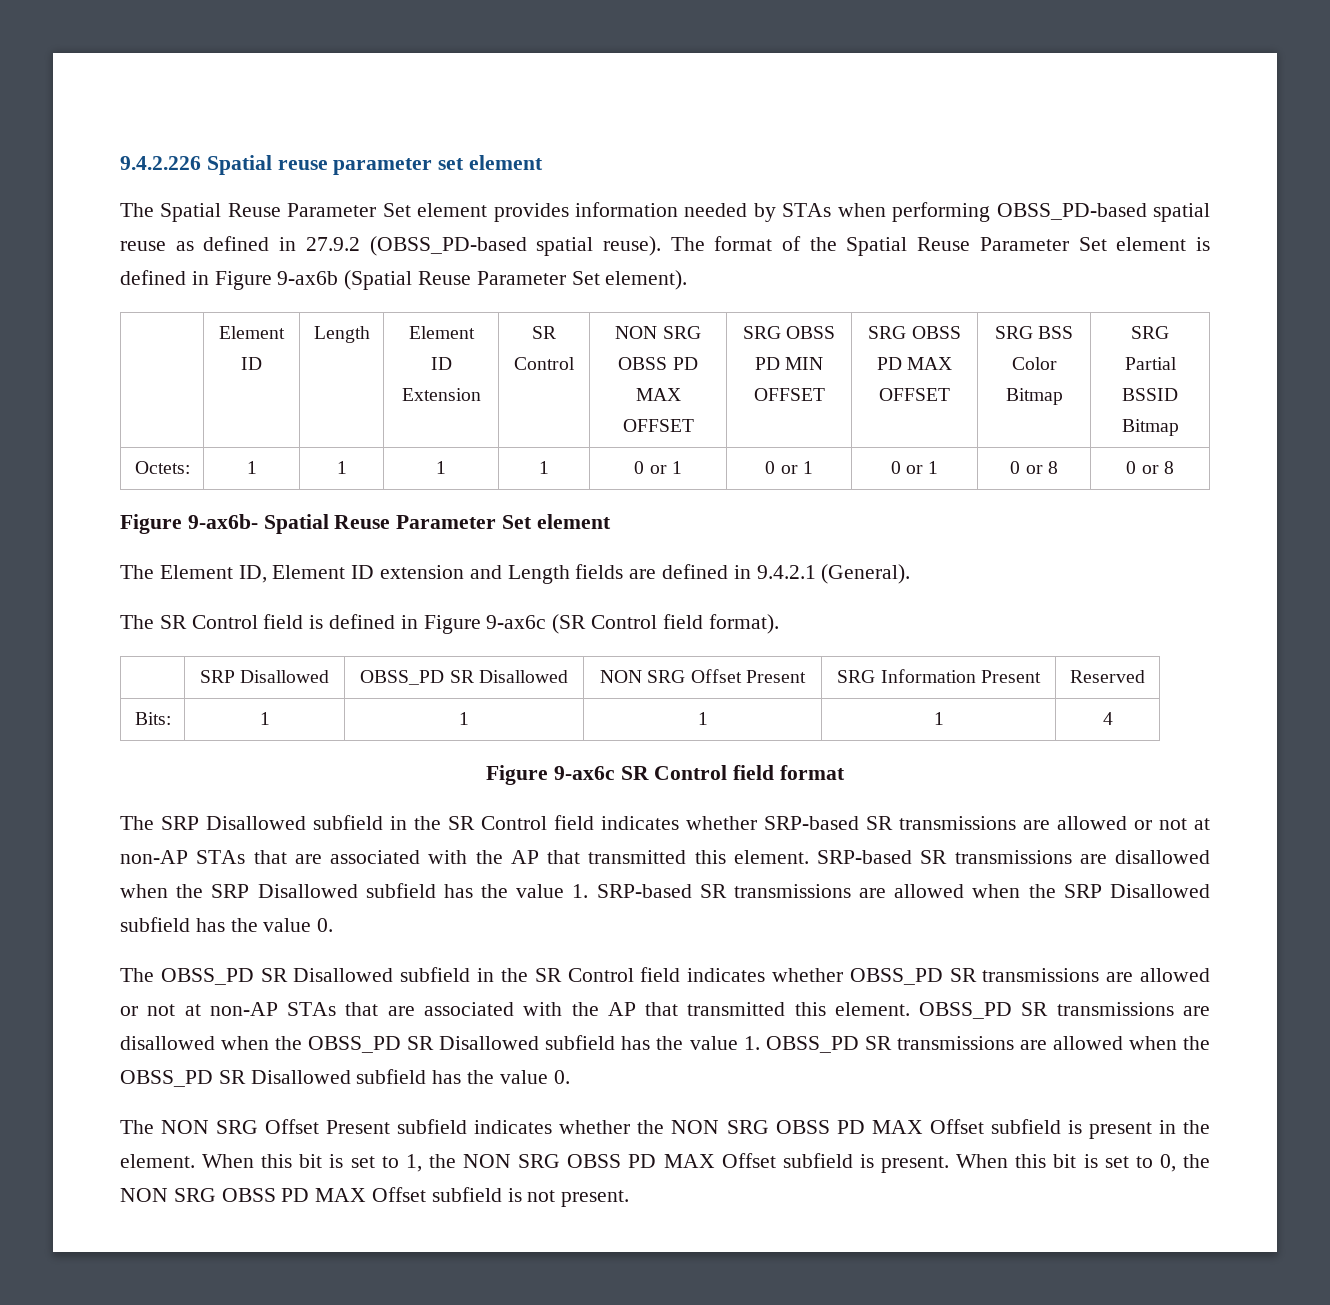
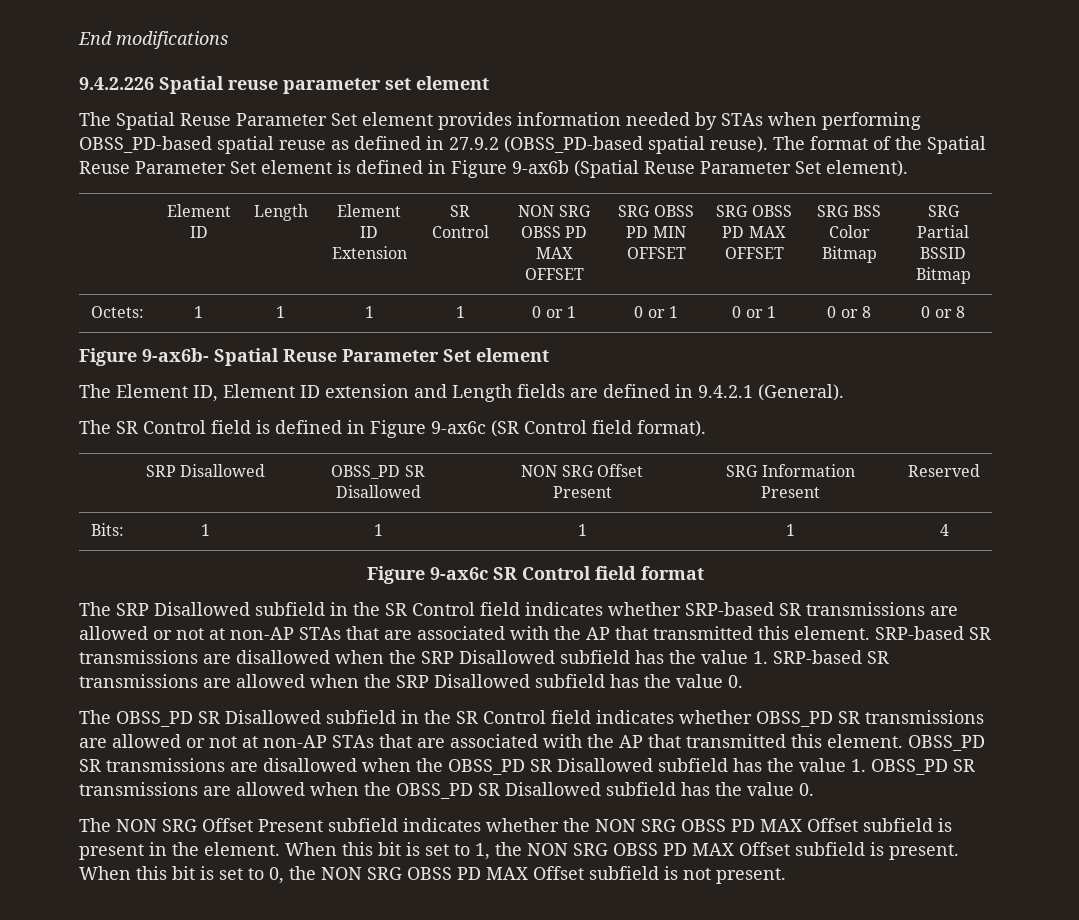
+ End modifications

